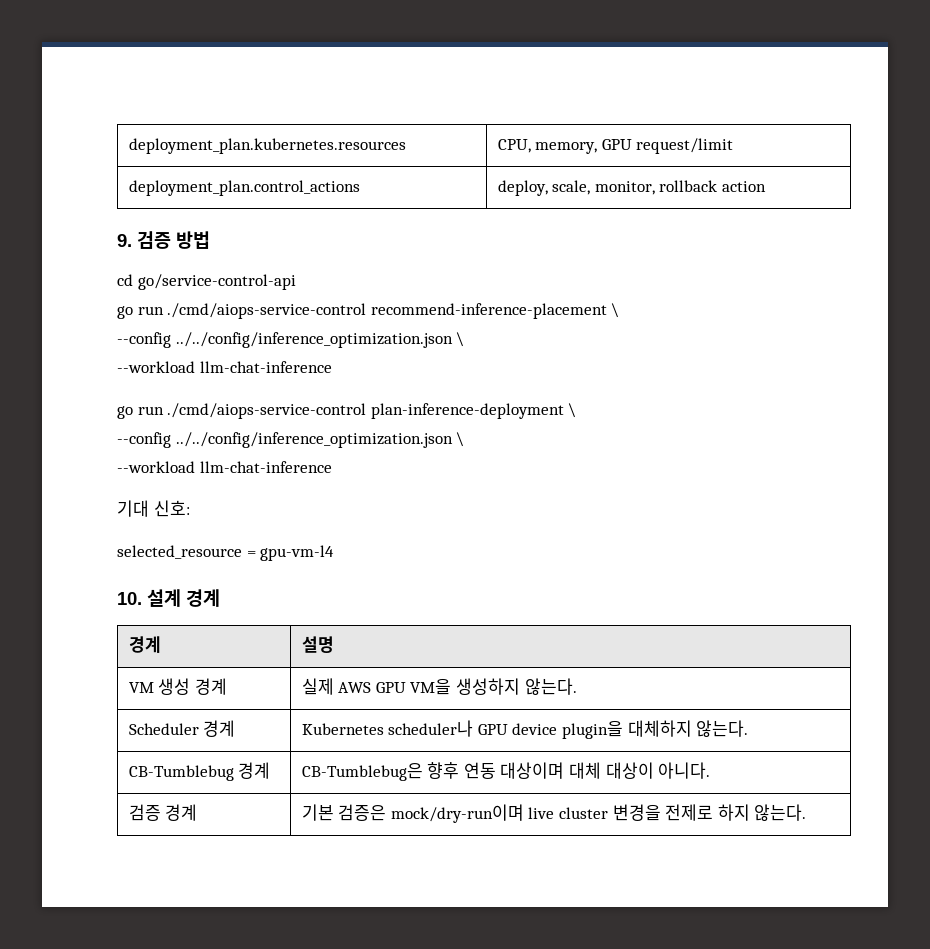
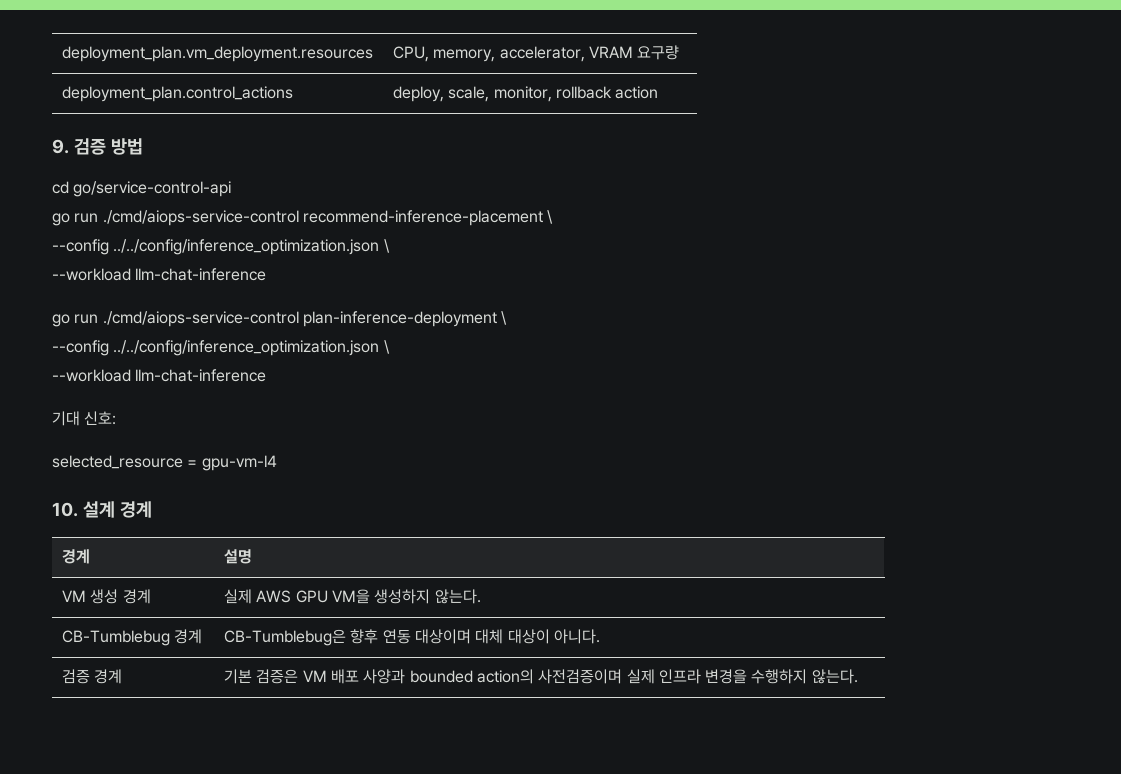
- deployment_plan.kubernetes.resources | CPU, memory, GPU request/limit
+ deployment_plan.vm_deployment.resources | CPU, memory, accelerator, VRAM 요구량
- Scheduler 경계 | Kubernetes scheduler나 GPU device plugin을 대체하지 않는다.
- 검증 경계 | 기본 검증은 mock/dry-run이며 live cluster 변경을 전제로 하지 않는다.
+ 검증 경계 | 기본 검증은 VM 배포 사양과 bounded action의 사전검증이며 실제 인프라 변경을 수행하지 않는다.

